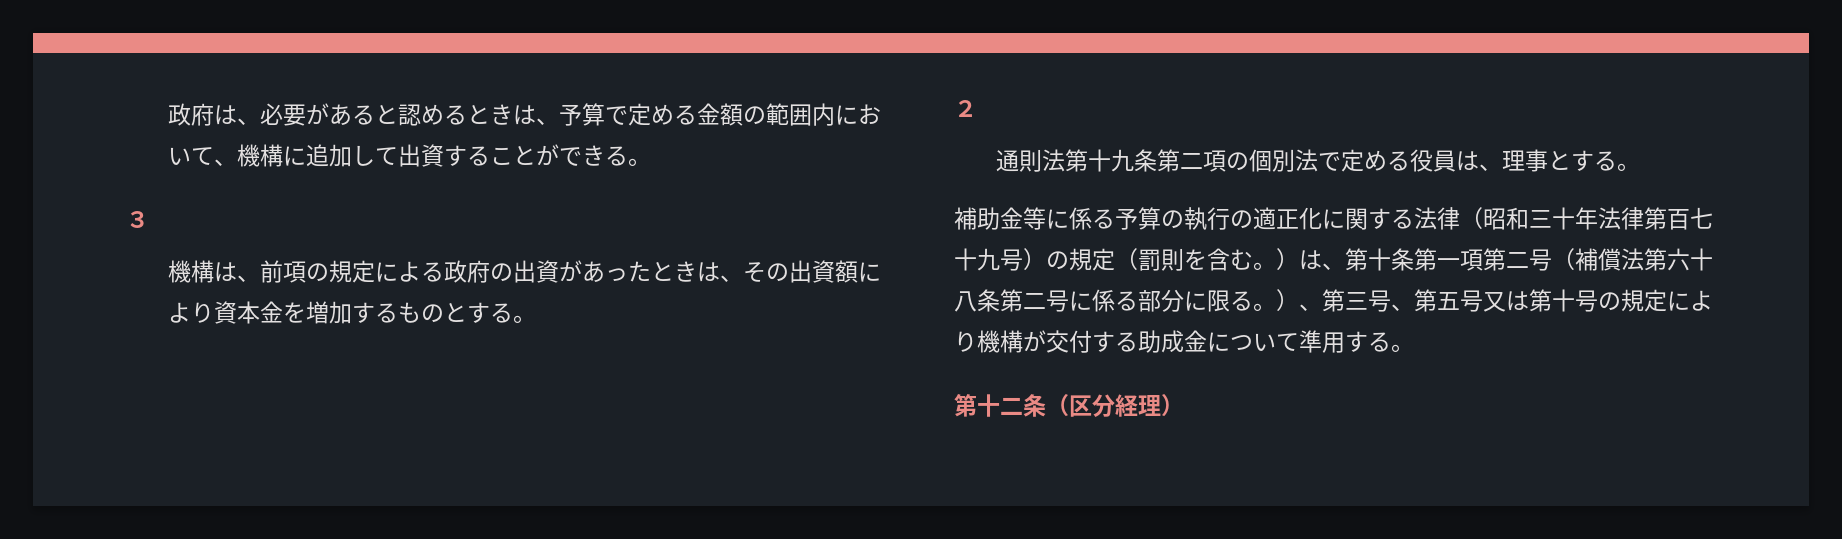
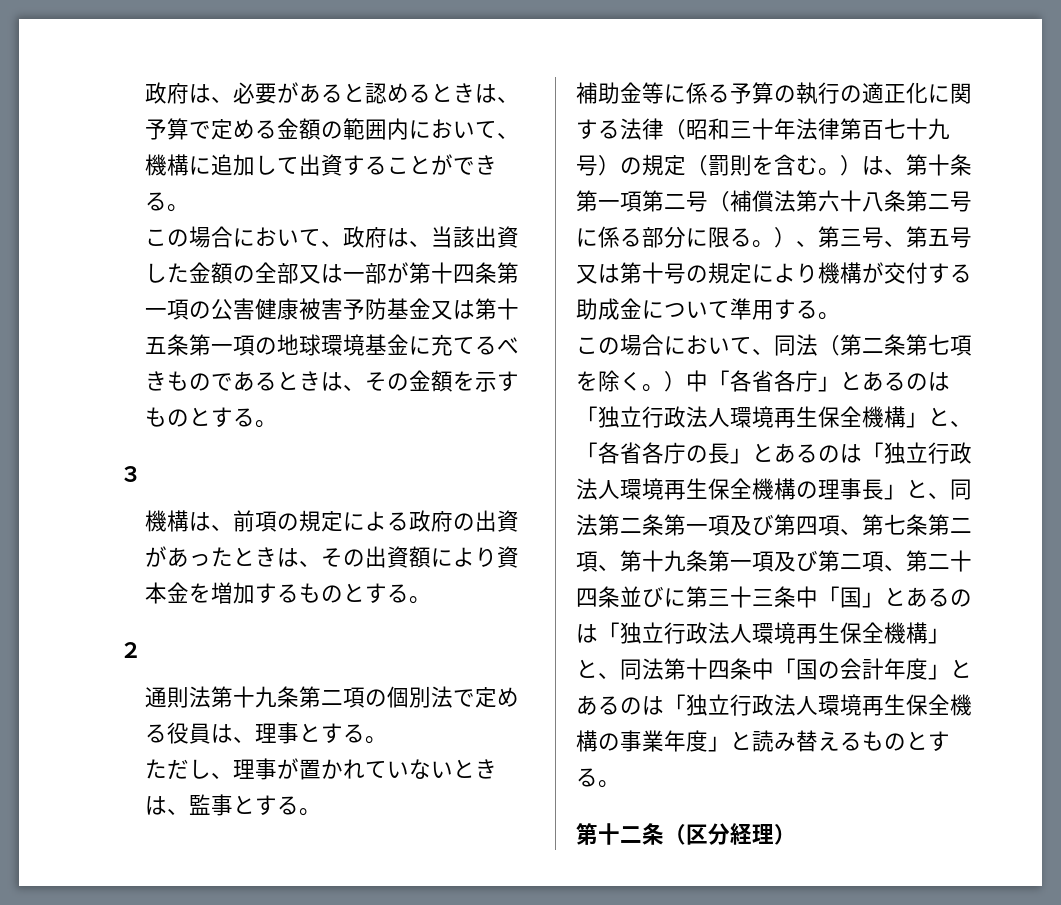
+ この場合において、政府は、当該出資した金額の全部又は一部が第十四条第一項の公害健康被害予防基金又は第十五条第一項の地球環境基金に充てるべきものであるときは、その金額を示すものとする。
+ ただし、理事が置かれていないときは、監事とする。
+ この場合において、同法（第二条第七項を除く。）中「各省各庁」とあるのは「独立行政法人環境再生保全機構」と、「各省各庁の長」とあるのは「独立行政法人環境再生保全機構の理事長」と、同法第二条第一項及び第四項、第七条第二項、第十九条第一項及び第二項、第二十四条並びに第三十三条中「国」とあるのは「独立行政法人環境再生保全機構」と、同法第十四条中「国の会計年度」とあるのは「独立行政法人環境再生保全機構の事業年度」と読み替えるものとする。

